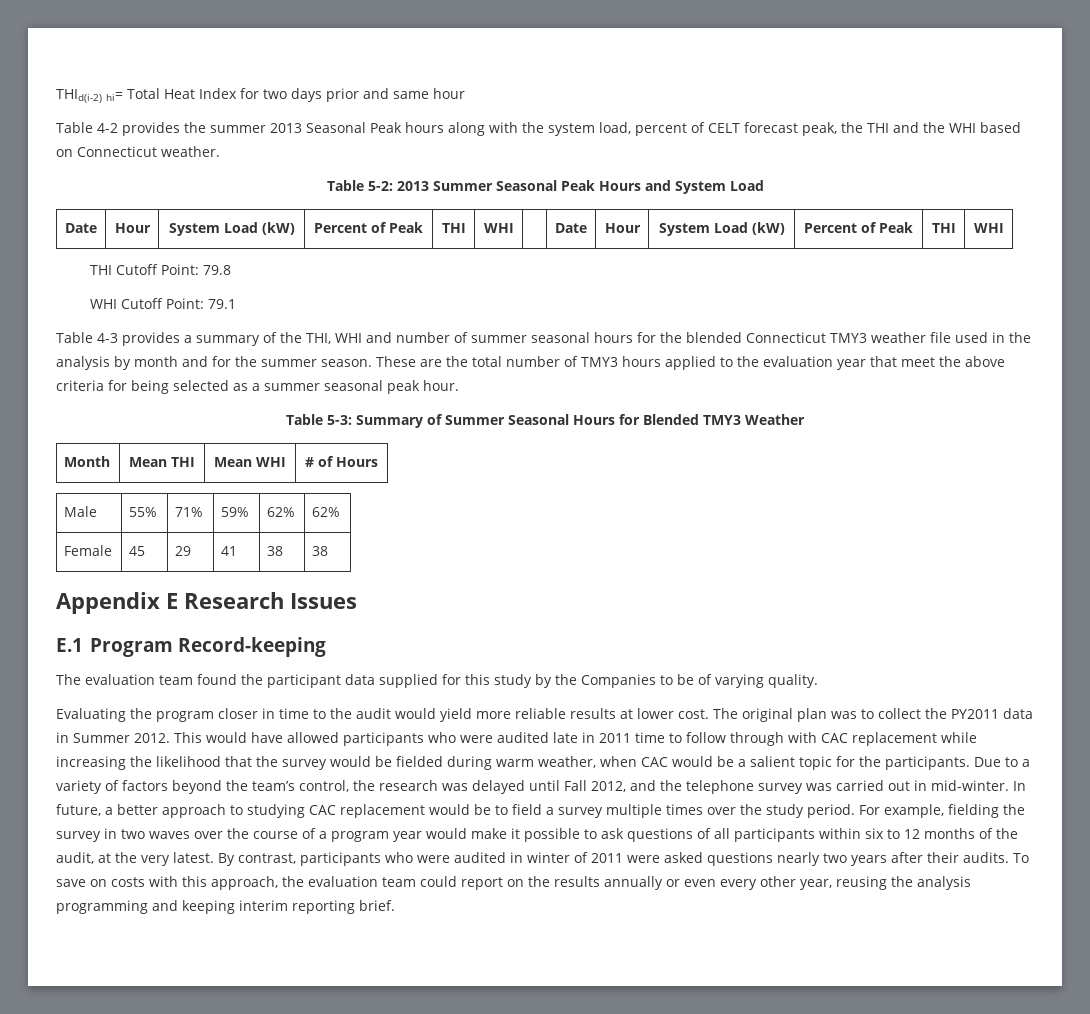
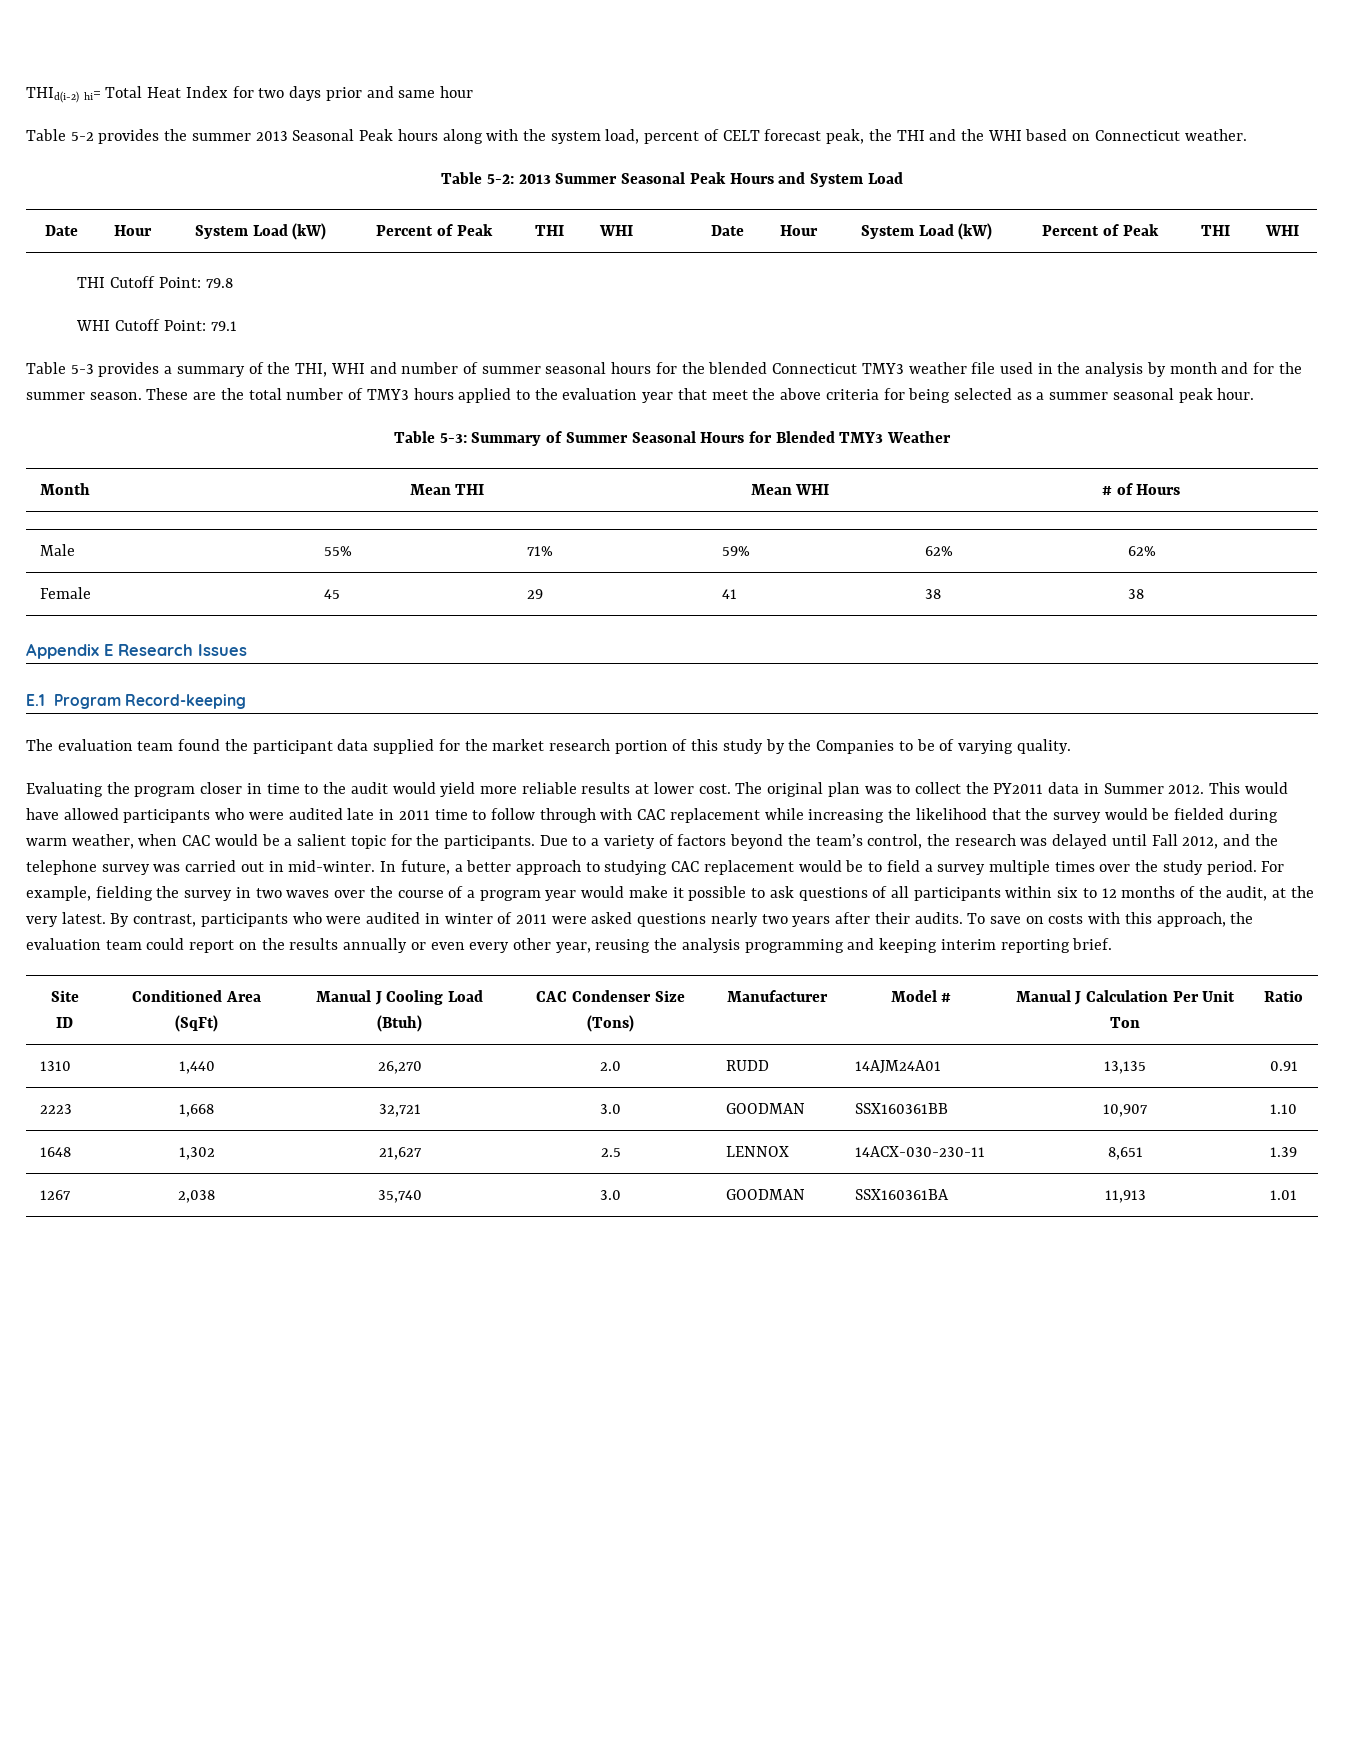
- Table 4-2 provides the summer 2013 Seasonal Peak hours along with the system load, percent of CELT forecast peak, the THI and the WHI based on Connecticut weather.
+ Table 5-2 provides the summer 2013 Seasonal Peak hours along with the system load, percent of CELT forecast peak, the THI and the WHI based on Connecticut weather.
- Table 4-3 provides a summary of the THI, WHI and number of summer seasonal hours for the blended Connecticut TMY3 weather file used in the analysis by month and for the summer season.
+ Table 5-3 provides a summary of the THI, WHI and number of summer seasonal hours for the blended Connecticut TMY3 weather file used in the analysis by month and for the summer season.
- The evaluation team found the participant data supplied for this study by the Companies to be of varying quality.
+ The evaluation team found the participant data supplied for the market research portion of this study by the Companies to be of varying quality.
+ Site ID | Conditioned Area (SqFt) | Manual J Cooling Load (Btuh) | CAC Condenser Size (Tons) | Manufacturer | Model # | Manual J Calculation Per Unit Ton | Ratio
+ 1310 | 1,440 | 26,270 | 2.0 | RUDD | 14AJM24A01 | 13,135 | 0.91
+ 2223 | 1,668 | 32,721 | 3.0 | GOODMAN | SSX160361BB | 10,907 | 1.10
+ 1648 | 1,302 | 21,627 | 2.5 | LENNOX | 14ACX-030-230-11 | 8,651 | 1.39
+ 1267 | 2,038 | 35,740 | 3.0 | GOODMAN | SSX160361BA | 11,913 | 1.01

